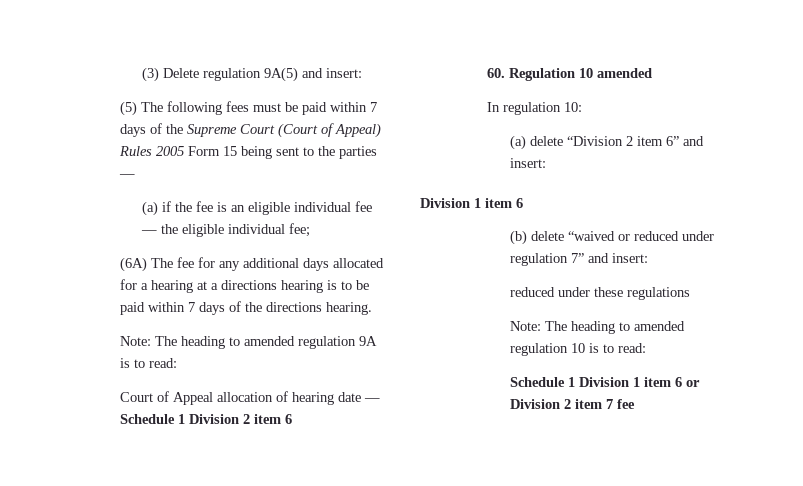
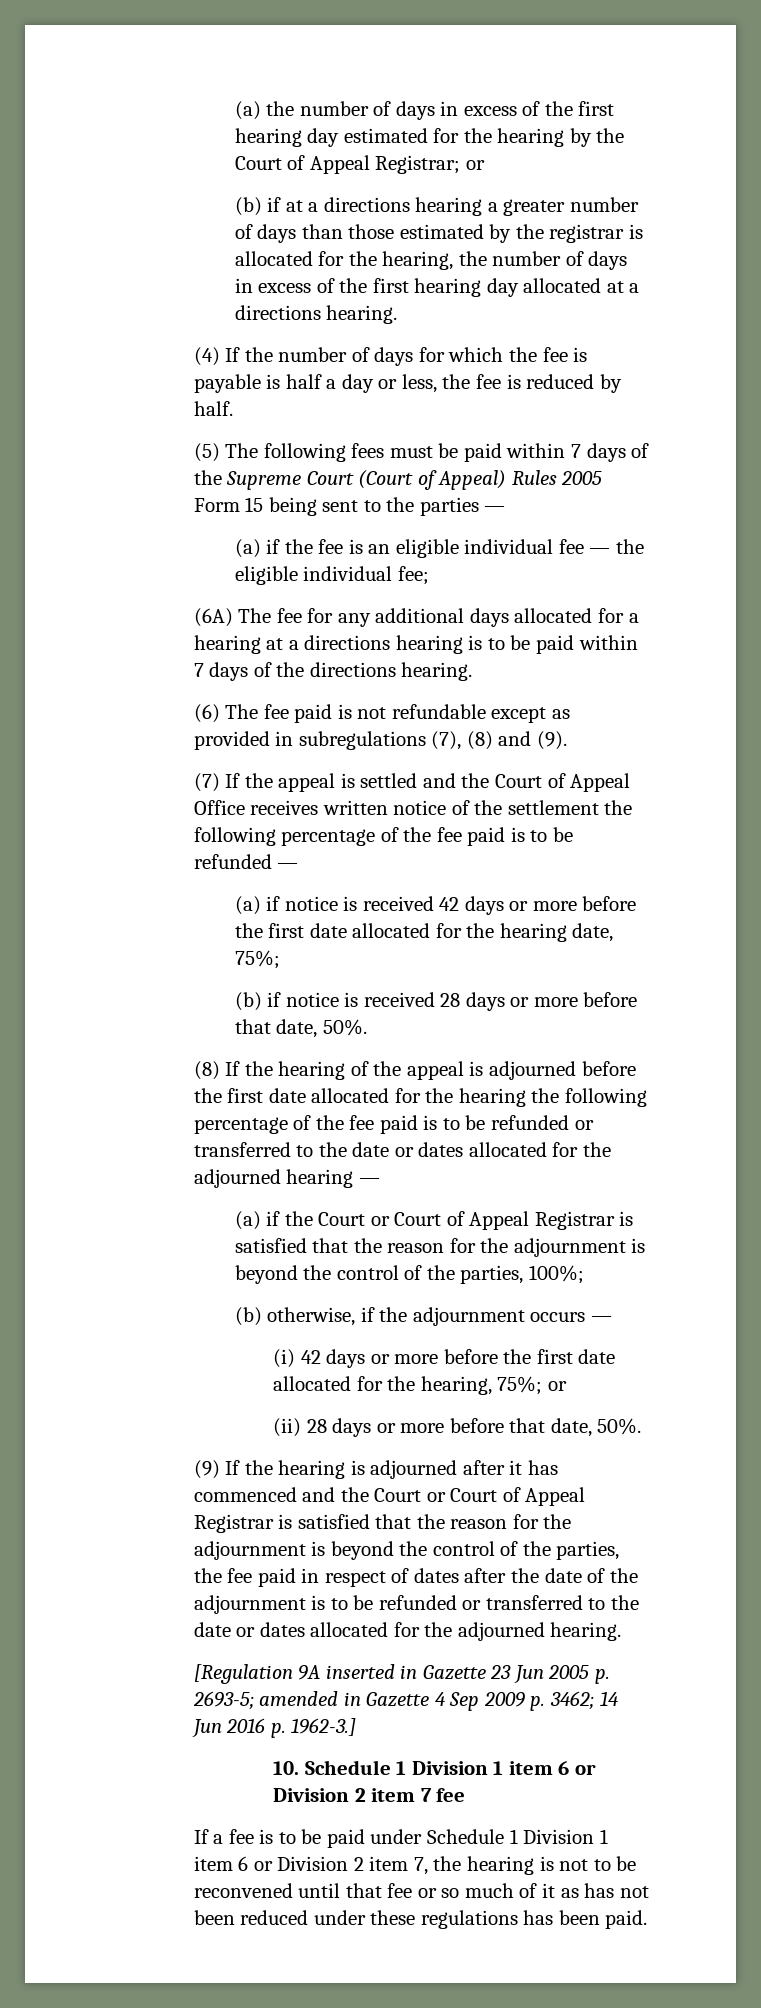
- (3) Delete regulation 9A(5) and insert:
+ (a) the number of days in excess of the first hearing day estimated for the hearing by the Court of Appeal Registrar; or
+ (b) if at a directions hearing a greater number of days than those estimated by the registrar is allocated for the hearing, the number of days in excess of the first hearing day allocated at a directions hearing.
+ (4) If the number of days for which the fee is payable is half a day or less, the fee is reduced by half.
- Note: The heading to amended regulation 9A is to read:
- Court of Appeal allocation of hearing date — Schedule 1 Division 2 item 6
- 60. Regulation 10 amended
- In regulation 10:
- (a) delete “Division 2 item 6” and insert:
- Division 1 item 6
- (b) delete “waived or reduced under regulation 7” and insert:
- reduced under these regulations
- Note: The heading to amended regulation 10 is to read:
- Schedule 1 Division 1 item 6 or Division 2 item 7 fee
+ (6) The fee paid is not refundable except as provided in subregulations (7), (8) and (9).
+ (7) If the appeal is settled and the Court of Appeal Office receives written notice of the settlement the following percentage of the fee paid is to be refunded —
+ (a) if notice is received 42 days or more before the first date allocated for the hearing date, 75%;
+ (b) if notice is received 28 days or more before that date, 50%.
+ (8) If the hearing of the appeal is adjourned before the first date allocated for the hearing the following percentage of the fee paid is to be refunded or transferred to the date or dates allocated for the adjourned hearing —
+ (a) if the Court or Court of Appeal Registrar is satisfied that the reason for the adjournment is beyond the control of the parties, 100%;
+ (b) otherwise, if the adjournment occurs —
+ (i) 42 days or more before the first date allocated for the hearing, 75%; or
+ (ii) 28 days or more before that date, 50%.
+ (9) If the hearing is adjourned after it has commenced and the Court or Court of Appeal Registrar is satisfied that the reason for the adjournment is beyond the control of the parties, the fee paid in respect of dates after the date of the adjournment is to be refunded or transferred to the date or dates allocated for the adjourned hearing.
+ [Regulation 9A inserted in Gazette 23 Jun 2005 p. 2693-5; amended in Gazette 4 Sep 2009 p. 3462; 14 Jun 2016 p. 1962-3.]
+ 10. Schedule 1 Division 1 item 6 or Division 2 item 7 fee
+ If a fee is to be paid under Schedule 1 Division 1 item 6 or Division 2 item 7, the hearing is not to be reconvened until that fee or so much of it as has not been reduced under these regulations has been paid.

